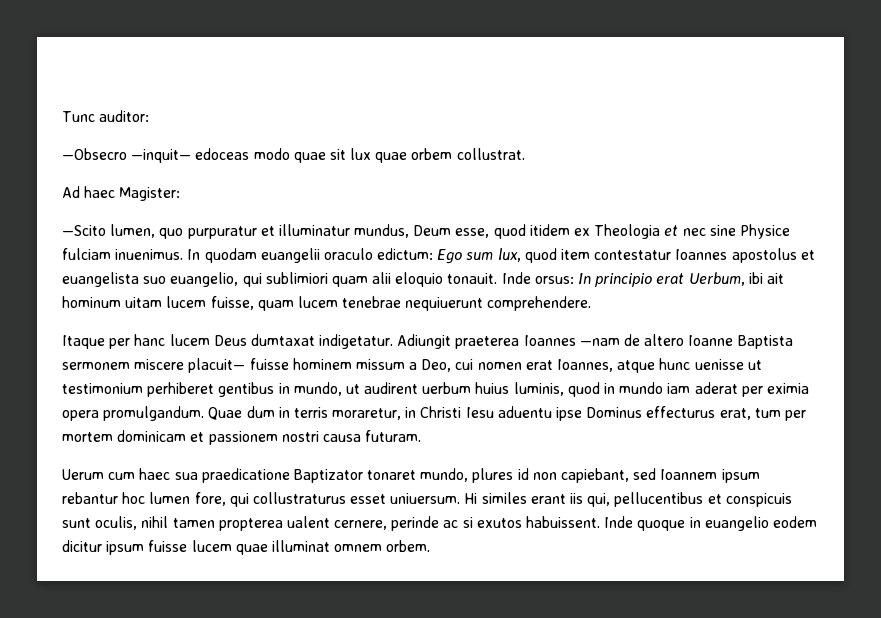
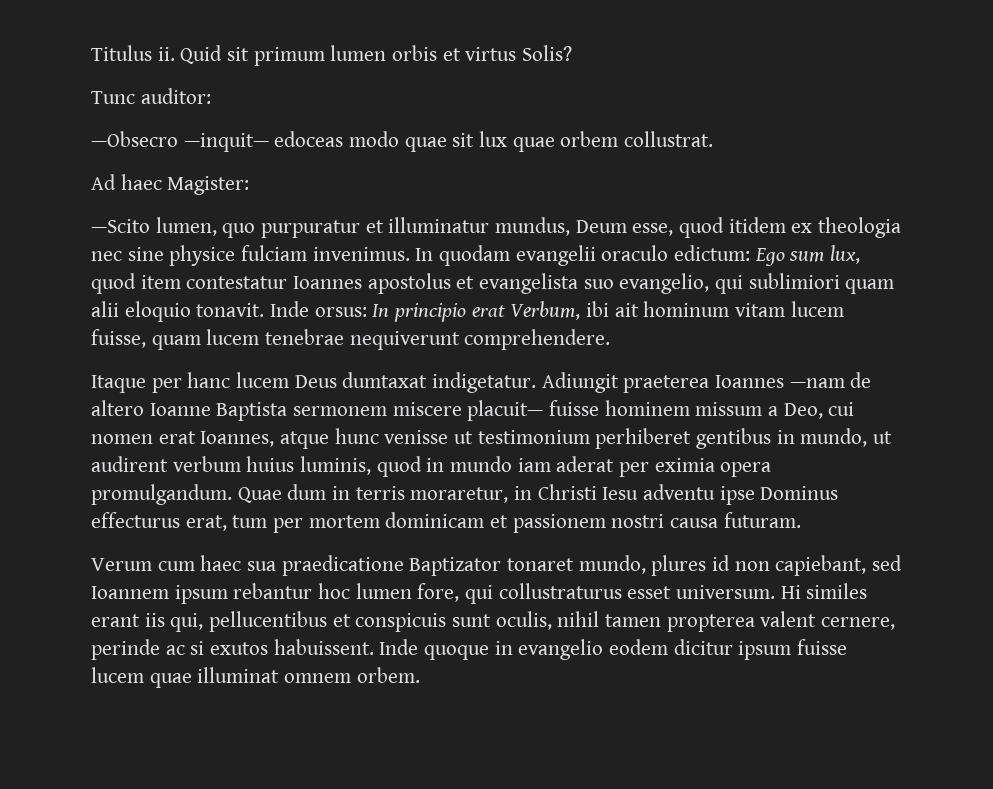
+ Titulus ii. Quid sit primum lumen orbis et virtus Solis?
- —Scito lumen, quo purpuratur et illuminatur mundus, Deum esse, quod itidem ex Theologia et nec sine Physice fulciam inuenimus.
+ —Scito lumen, quo purpuratur et illuminatur mundus, Deum esse, quod itidem ex theologia nec sine physice fulciam invenimus.
- In quodam euangelii oraculo edictum: Ego sum lux, quod item contestatur Ioannes apostolus et euangelista suo euangelio, qui sublimiori quam alii eloquio tonauit.
+ In quodam evangelii oraculo edictum: Ego sum lux, quod item contestatur Ioannes apostolus et evangelista suo evangelio, qui sublimiori quam alii eloquio tonavit.
- Inde orsus: In principio erat Uerbum, ibi ait hominum uitam lucem fuisse, quam lucem tenebrae nequiuerunt comprehendere.
+ Inde orsus: In principio erat Verbum, ibi ait hominum vitam lucem fuisse, quam lucem tenebrae nequiverunt comprehendere.
- Adiungit praeterea Ioannes —nam de altero Ioanne Baptista sermonem miscere placuit— fuisse hominem missum a Deo, cui nomen erat Ioannes, atque hunc uenisse ut testimonium perhiberet gentibus in mundo, ut audirent uerbum huius luminis, quod in mundo iam aderat per eximia opera promulgandum.
+ Adiungit praeterea Ioannes —nam de altero Ioanne Baptista sermonem miscere placuit— fuisse hominem missum a Deo, cui nomen erat Ioannes, atque hunc venisse ut testimonium perhiberet gentibus in mundo, ut audirent verbum huius luminis, quod in mundo iam aderat per eximia opera promulgandum.
- Quae dum in terris moraretur, in Christi Iesu aduentu ipse Dominus effecturus erat, tum per mortem dominicam et passionem nostri causa futuram.
+ Quae dum in terris moraretur, in Christi Iesu adventu ipse Dominus effecturus erat, tum per mortem dominicam et passionem nostri causa futuram.
- Uerum cum haec sua praedicatione Baptizator tonaret mundo, plures id non capiebant, sed Ioannem ipsum rebantur hoc lumen fore, qui collustraturus esset uniuersum.
+ Verum cum haec sua praedicatione Baptizator tonaret mundo, plures id non capiebant, sed Ioannem ipsum rebantur hoc lumen fore, qui collustraturus esset universum.
- Hi similes erant iis qui, pellucentibus et conspicuis sunt oculis, nihil tamen propterea ualent cernere, perinde ac si exutos habuissent.
+ Hi similes erant iis qui, pellucentibus et conspicuis sunt oculis, nihil tamen propterea valent cernere, perinde ac si exutos habuissent.
- Inde quoque in euangelio eodem dicitur ipsum fuisse lucem quae illuminat omnem orbem.
+ Inde quoque in evangelio eodem dicitur ipsum fuisse lucem quae illuminat omnem orbem.

